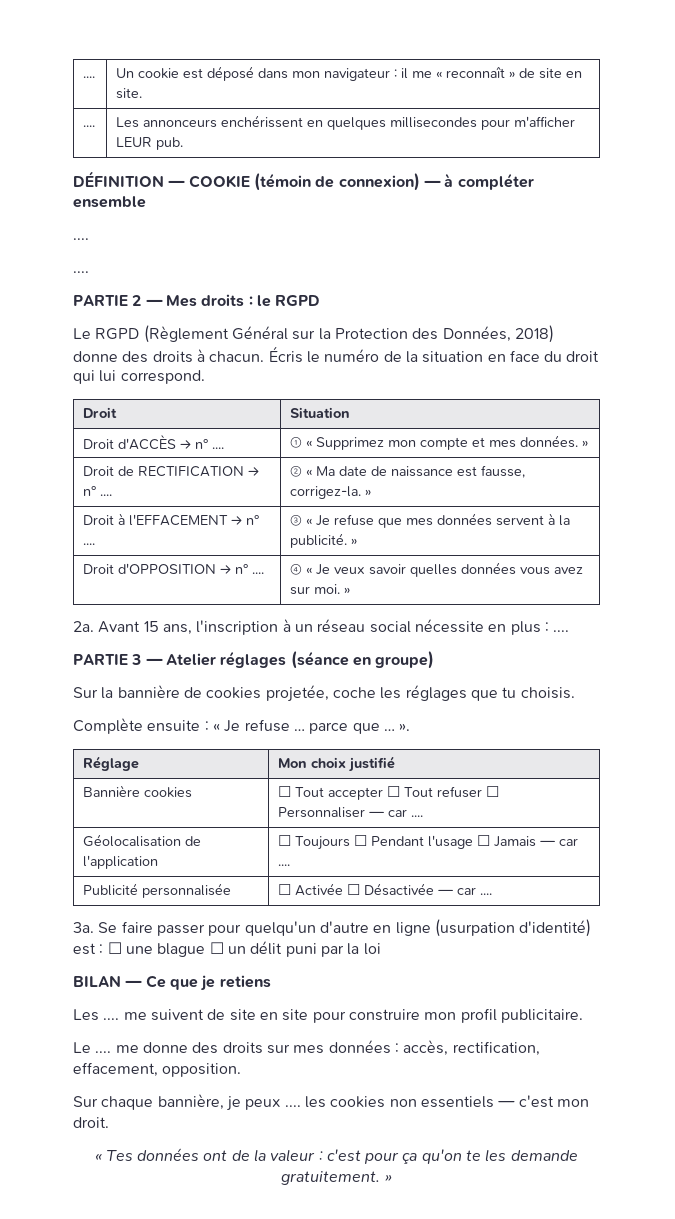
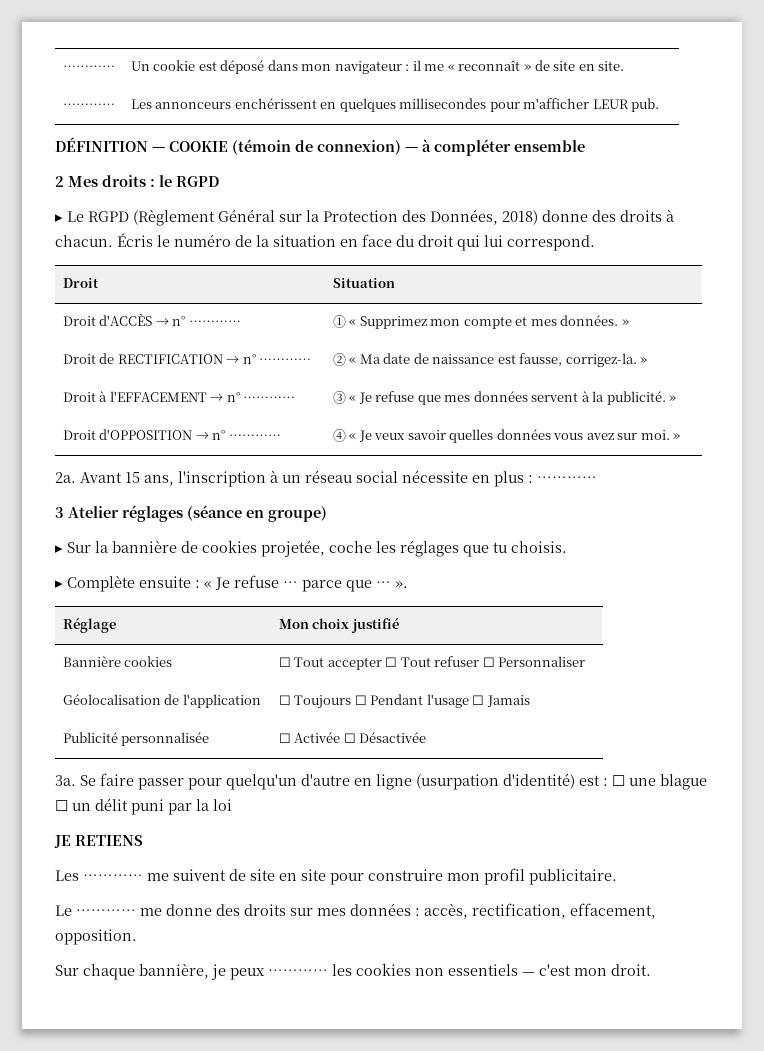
- .... | Un cookie est déposé dans mon navigateur : il me « reconnaît » de site en site.
+ ………… | Un cookie est déposé dans mon navigateur : il me « reconnaît » de site en site.
- .... | Les annonceurs enchérissent en quelques millisecondes pour m'afficher LEUR pub.
+ ………… | Les annonceurs enchérissent en quelques millisecondes pour m'afficher LEUR pub.
  DÉFINITION — COOKIE (témoin de connexion) — à compléter ensemble
- ....
- ....
- PARTIE 2 — Mes droits : le RGPD
+ 2 Mes droits : le RGPD
- Le RGPD (Règlement Général sur la Protection des Données, 2018) donne des droits à chacun.
+ ▸ Le RGPD (Règlement Général sur la Protection des Données, 2018) donne des droits à chacun.
- Droit d'ACCÈS → n° .... | ① « Supprimez mon compte et mes données. »
+ Droit d'ACCÈS → n° ………… | ① « Supprimez mon compte et mes données. »
- Droit de RECTIFICATION → n° .... | ② « Ma date de naissance est fausse, corrigez-la. »
+ Droit de RECTIFICATION → n° ………… | ② « Ma date de naissance est fausse, corrigez-la. »
- Droit à l'EFFACEMENT → n° .... | ③ « Je refuse que mes données servent à la publicité. »
+ Droit à l'EFFACEMENT → n° ………… | ③ « Je refuse que mes données servent à la publicité. »
- Droit d'OPPOSITION → n° .... | ④ « Je veux savoir quelles données vous avez sur moi. »
+ Droit d'OPPOSITION → n° ………… | ④ « Je veux savoir quelles données vous avez sur moi. »
- Avant 15 ans, l'inscription à un réseau social nécessite en plus : ....
- PARTIE 3 — Atelier réglages (séance en groupe)
+ Avant 15 ans, l'inscription à un réseau social nécessite en plus : …………
+ 3 Atelier réglages (séance en groupe)
- Sur la bannière de cookies projetée, coche les réglages que tu choisis.
+ ▸ Sur la bannière de cookies projetée, coche les réglages que tu choisis.
- Complète ensuite : « Je refuse … parce que … ».
+ ▸ Complète ensuite : « Je refuse … parce que … ».
- Bannière cookies | ☐ Tout accepter ☐ Tout refuser ☐ Personnaliser — car ....
+ Bannière cookies | ☐ Tout accepter ☐ Tout refuser ☐ Personnaliser
- Géolocalisation de l'application | ☐ Toujours ☐ Pendant l'usage ☐ Jamais — car ....
+ Géolocalisation de l'application | ☐ Toujours ☐ Pendant l'usage ☐ Jamais
- Publicité personnalisée | ☐ Activée ☐ Désactivée — car ....
+ Publicité personnalisée | ☐ Activée ☐ Désactivée
- BILAN — Ce que je retiens
- Les .... me suivent de site en site pour construire mon profil publicitaire.
+ JE RETIENS
+ Les ………… me suivent de site en site pour construire mon profil publicitaire.
- Le .... me donne des droits sur mes données : accès, rectification, effacement, opposition.
+ Le ………… me donne des droits sur mes données : accès, rectification, effacement, opposition.
- Sur chaque bannière, je peux .... les cookies non essentiels — c'est mon droit.
+ Sur chaque bannière, je peux ………… les cookies non essentiels — c'est mon droit.
- « Tes données ont de la valeur : c'est pour ça qu'on te les demande gratuitement. »

